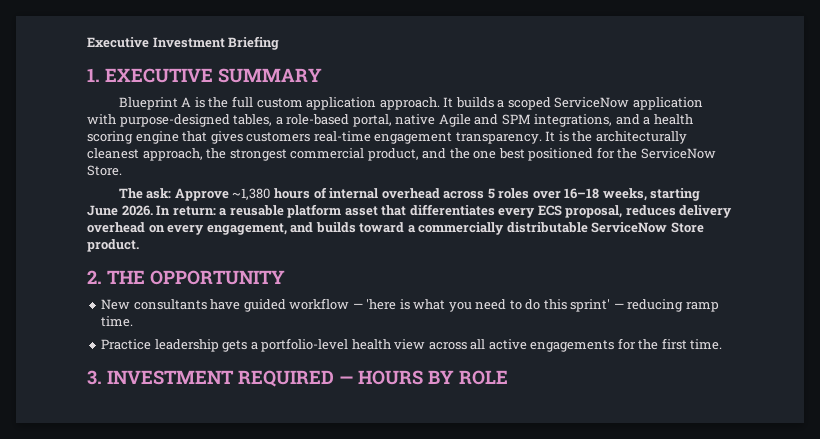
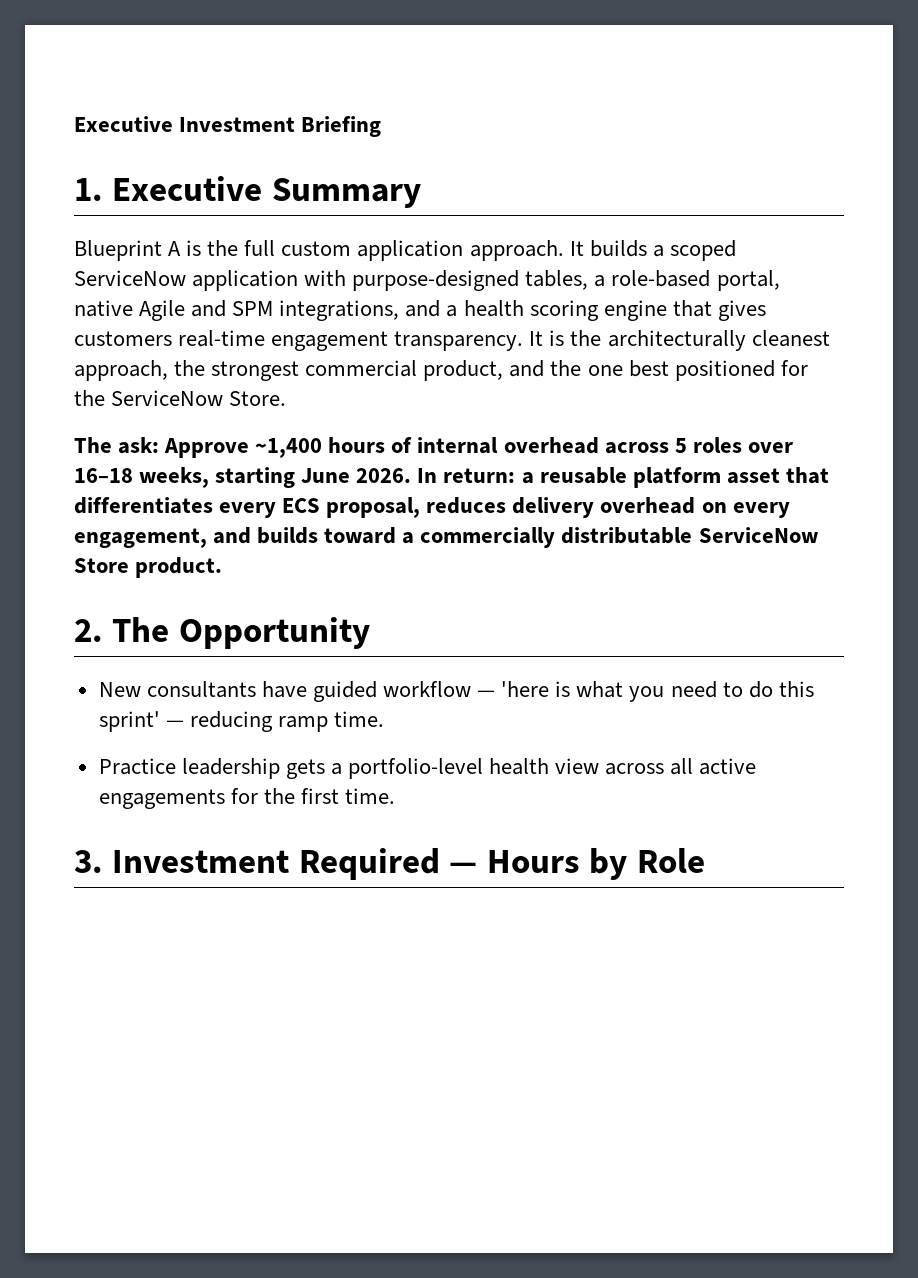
- 1. EXECUTIVE SUMMARY
+ 1. Executive Summary
- The ask: Approve ~1,380 hours of internal overhead across 5 roles over 16–18 weeks, starting June 2026.
+ The ask: Approve ~1,400 hours of internal overhead across 5 roles over 16–18 weeks, starting June 2026.
- 2. THE OPPORTUNITY
+ 2. The Opportunity
- 3. INVESTMENT REQUIRED — HOURS BY ROLE
+ 3. Investment Required — Hours by Role

